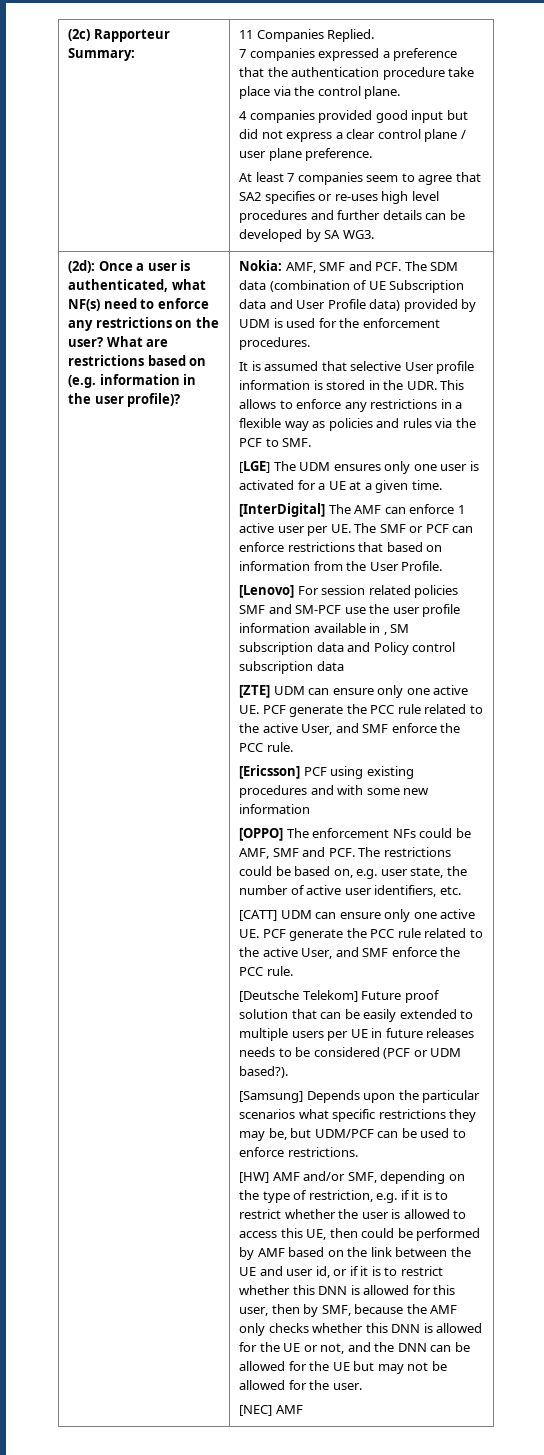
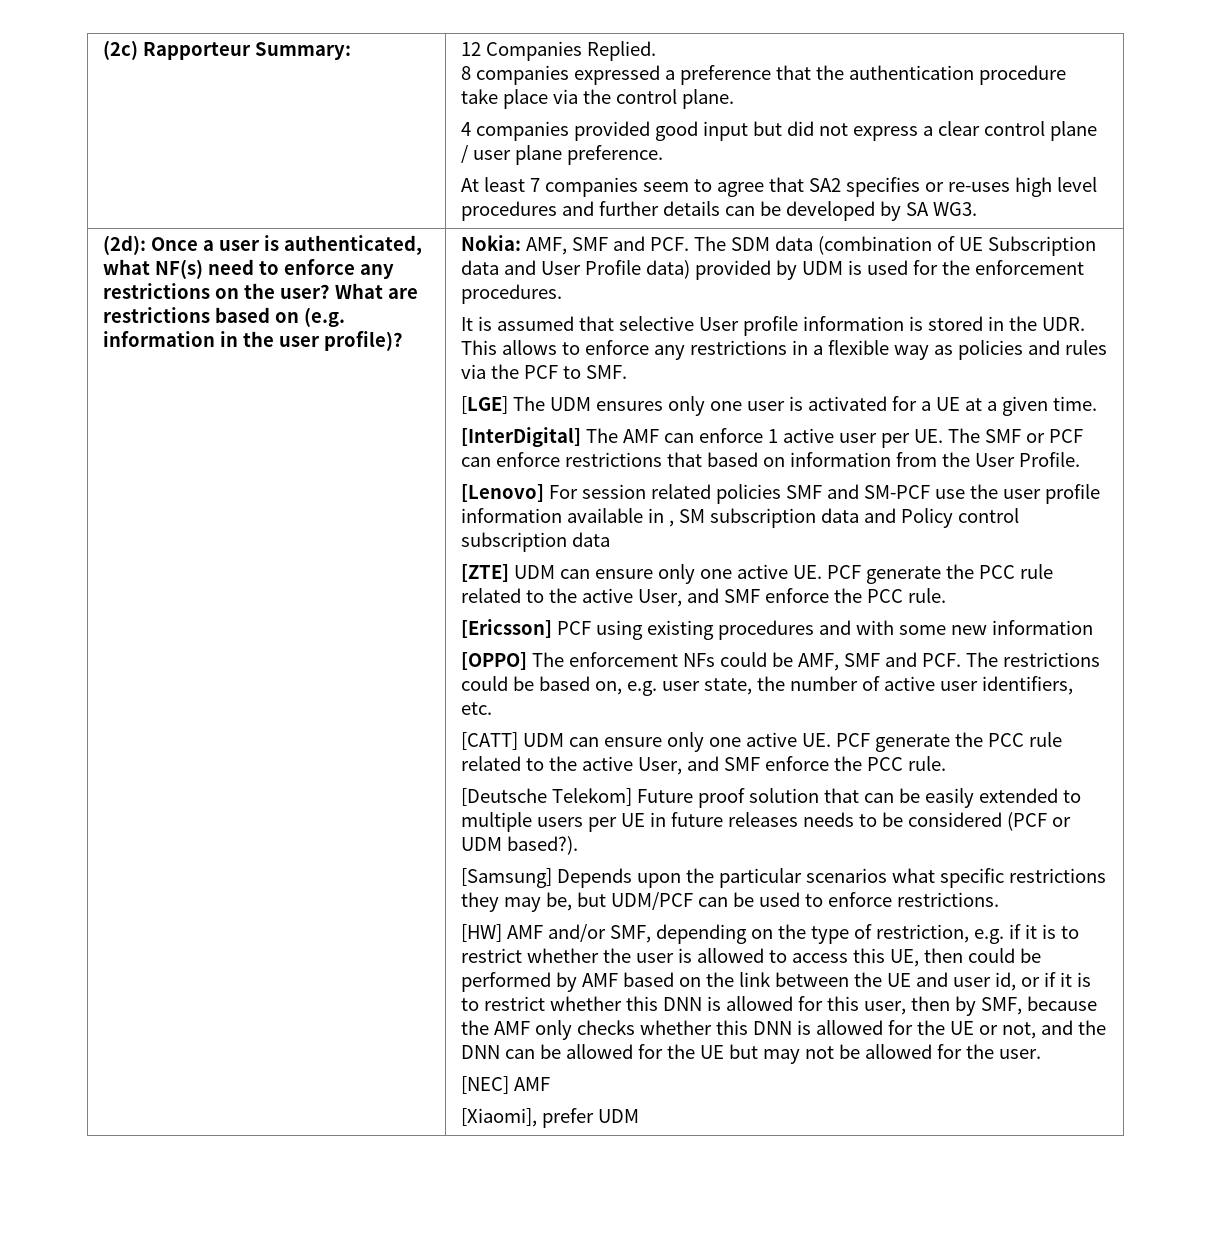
- 11 Companies Replied.
+ 12 Companies Replied.
- 7 companies expressed a preference that the authentication procedure take place via the control plane.
+ 8 companies expressed a preference that the authentication procedure take place via the control plane.
+ [Xiaomi], prefer UDM

